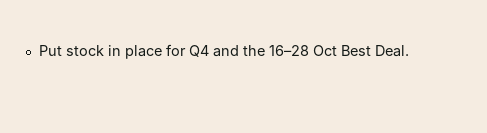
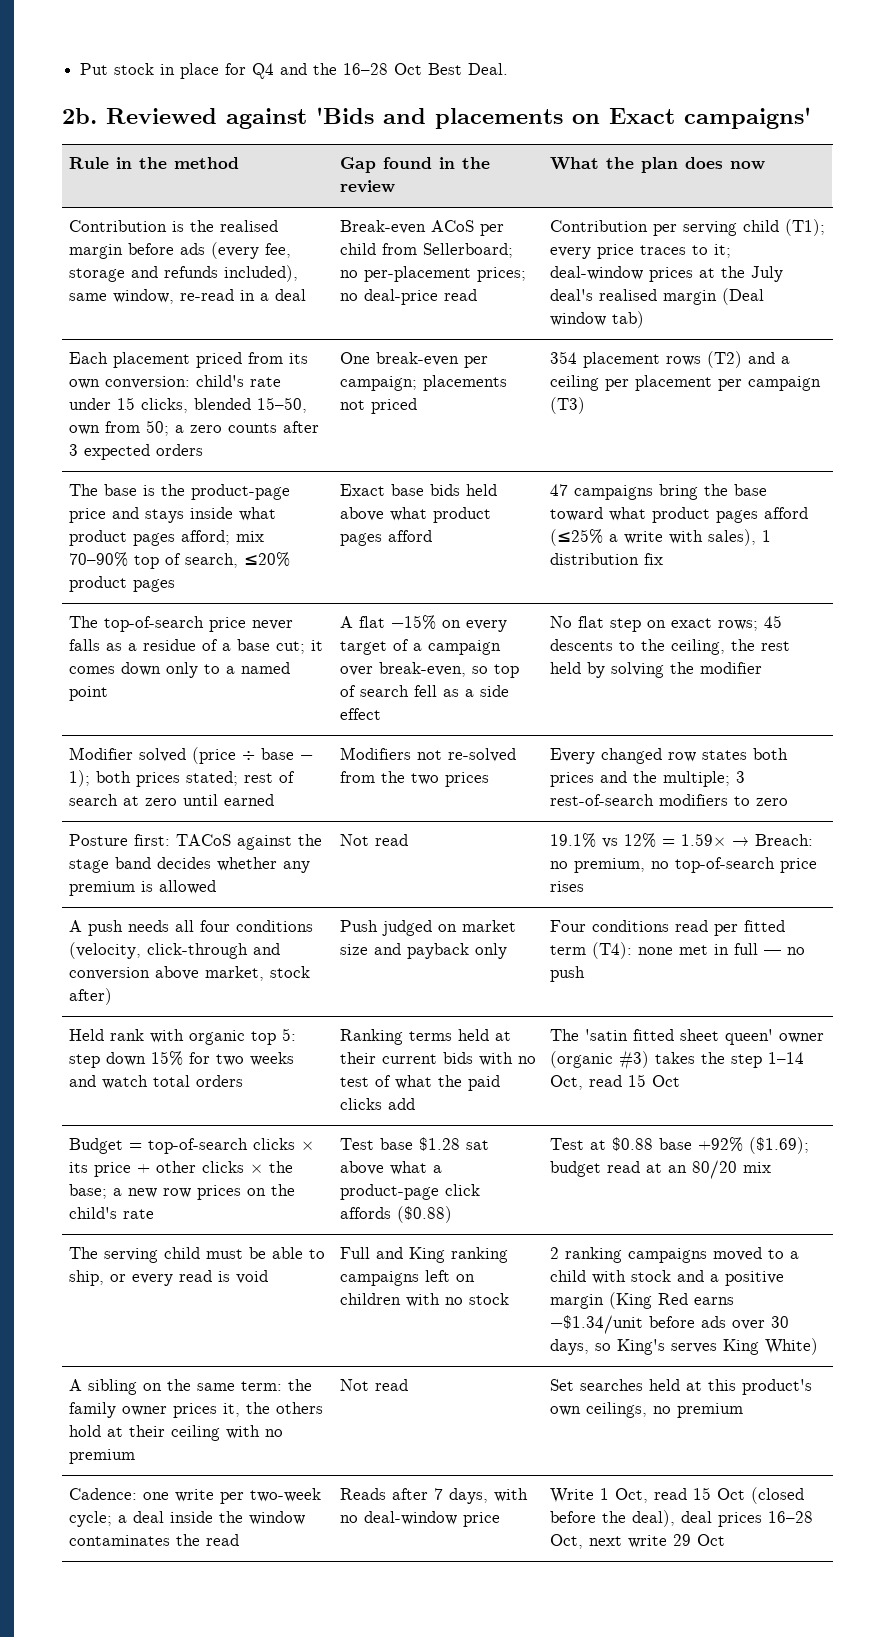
+ 2b. Reviewed against 'Bids and placements on Exact campaigns'
+ Rule in the method | Gap found in the review | What the plan does now
+ Contribution is the realised margin before ads (every fee, storage and refunds included), same window, re-read in a deal | Break-even ACoS per child from Sellerboard; no per-placement prices; no deal-price read | Contribution per serving child (T1); every price traces to it; deal-window prices at the July deal's realised margin (Deal window tab)
+ Each placement priced from its own conversion: child's rate under 15 clicks, blended 15–50, own from 50; a zero counts after 3 expected orders | One break-even per campaign; placements not priced | 354 placement rows (T2) and a ceiling per placement per campaign (T3)
+ The base is the product-page price and stays inside what product pages afford; mix 70–90% top of search, ≤20% product pages | Exact base bids held above what product pages afford | 47 campaigns bring the base toward what product pages afford (≤25% a write with sales), 1 distribution fix
+ The top-of-search price never falls as a residue of a base cut; it comes down only to a named point | A flat −15% on every target of a campaign over break-even, so top of search fell as a side effect | No flat step on exact rows; 45 descents to the ceiling, the rest held by solving the modifier
+ Modifier solved (price ÷ base − 1); both prices stated; rest of search at zero until earned | Modifiers not re-solved from the two prices | Every changed row states both prices and the multiple; 3 rest-of-search modifiers to zero
+ Posture first: TACoS against the stage band decides whether any premium is allowed | Not read | 19.1% vs 12% = 1.59× → Breach: no premium, no top-of-search price rises
+ A push needs all four conditions (velocity, click-through and conversion above market, stock after) | Push judged on market size and payback only | Four conditions read per fitted term (T4): none met in full — no push
+ Held rank with organic top 5: step down 15% for two weeks and watch total orders | Ranking terms held at their current bids with no test of what the paid clicks add | The 'satin fitted sheet queen' owner (organic #3) takes the step 1–14 Oct, read 15 Oct
+ Budget = top-of-search clicks × its price + other clicks × the base; a new row prices on the child's rate | Test base $1.28 sat above what a product-page click affords ($0.88) | Test at $0.88 base +92% ($1.69); budget read at an 80/20 mix
+ The serving child must be able to ship, or every read is void | Full and King ranking campaigns left on children with no stock | 2 ranking campaigns moved to a child with stock and a positive margin (King Red earns −$1.34/unit before ads over 30 days, so King's serves King White)
+ A sibling on the same term: the family owner prices it, the others hold at their ceiling with no premium | Not read | Set searches held at this product's own ceilings, no premium
+ Cadence: one write per two-week cycle; a deal inside the window contaminates the read | Reads after 7 days, with no deal-window price | Write 1 Oct, read 15 Oct (closed before the deal), deal prices 16–28 Oct, next write 29 Oct

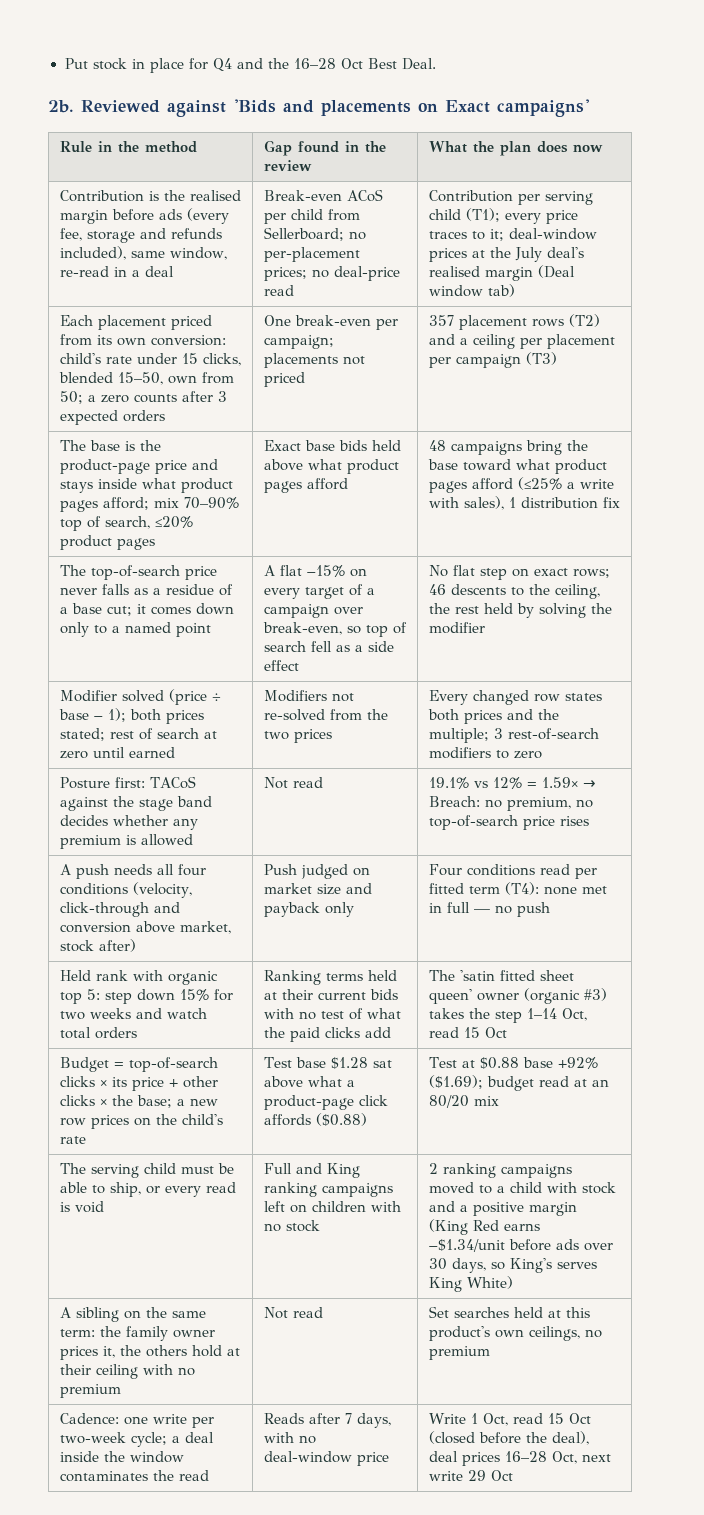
- 354 placement rows (T2) and a ceiling per placement per campaign (T3)
+ 357 placement rows (T2) and a ceiling per placement per campaign (T3)
- 47 campaigns bring the base toward what product pages afford (≤25% a write with sales), 1 distribution fix
+ 48 campaigns bring the base toward what product pages afford (≤25% a write with sales), 1 distribution fix
- No flat step on exact rows; 45 descents to the ceiling, the rest held by solving the modifier
+ No flat step on exact rows; 46 descents to the ceiling, the rest held by solving the modifier

